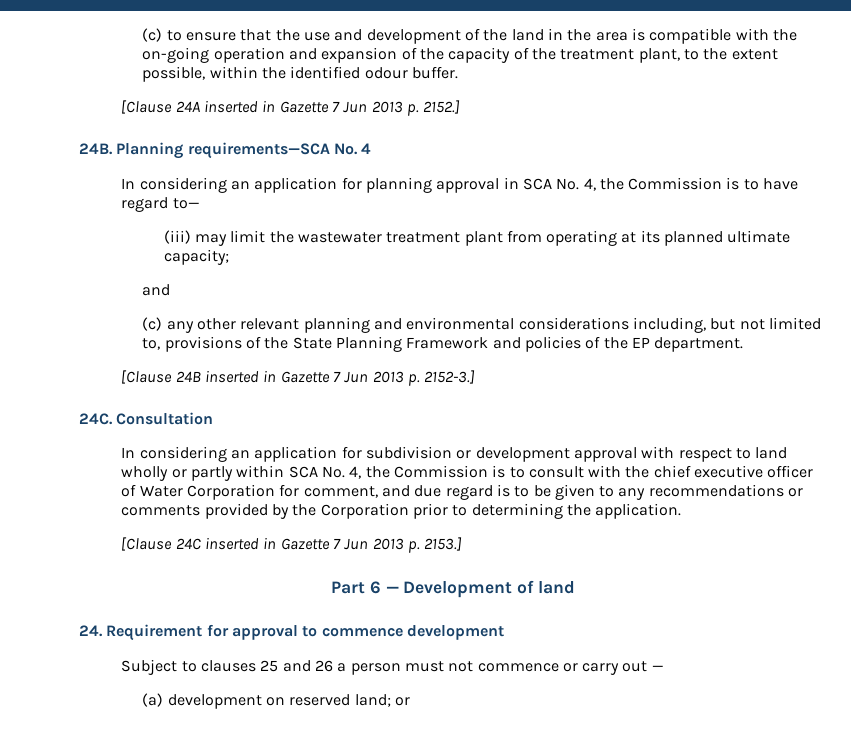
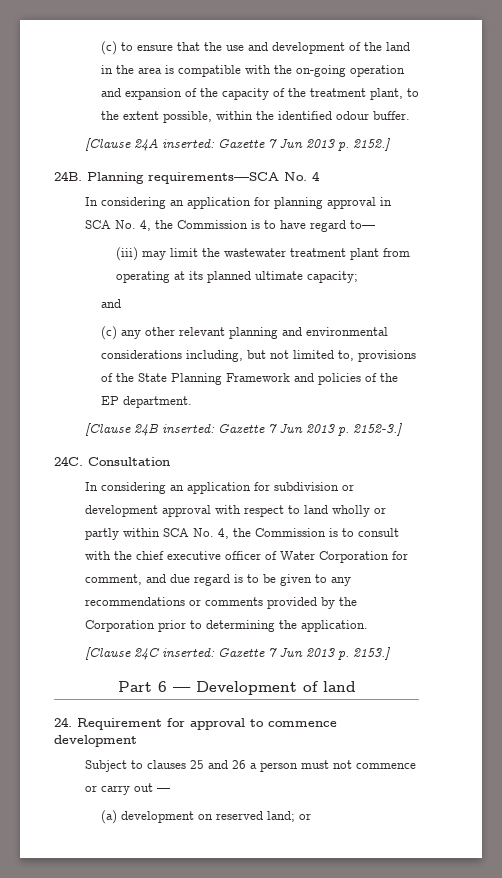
- [Clause 24A inserted in Gazette 7 Jun 2013 p. 2152.]
+ [Clause 24A inserted: Gazette 7 Jun 2013 p. 2152.]
- [Clause 24B inserted in Gazette 7 Jun 2013 p. 2152-3.]
+ [Clause 24B inserted: Gazette 7 Jun 2013 p. 2152-3.]
- [Clause 24C inserted in Gazette 7 Jun 2013 p. 2153.]
+ [Clause 24C inserted: Gazette 7 Jun 2013 p. 2153.]

